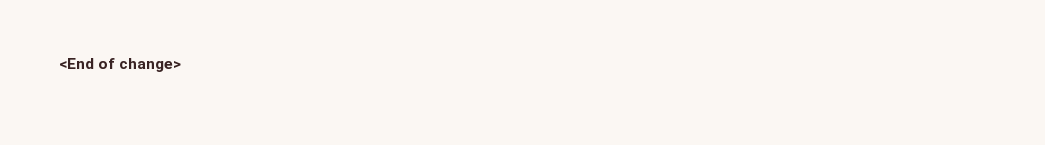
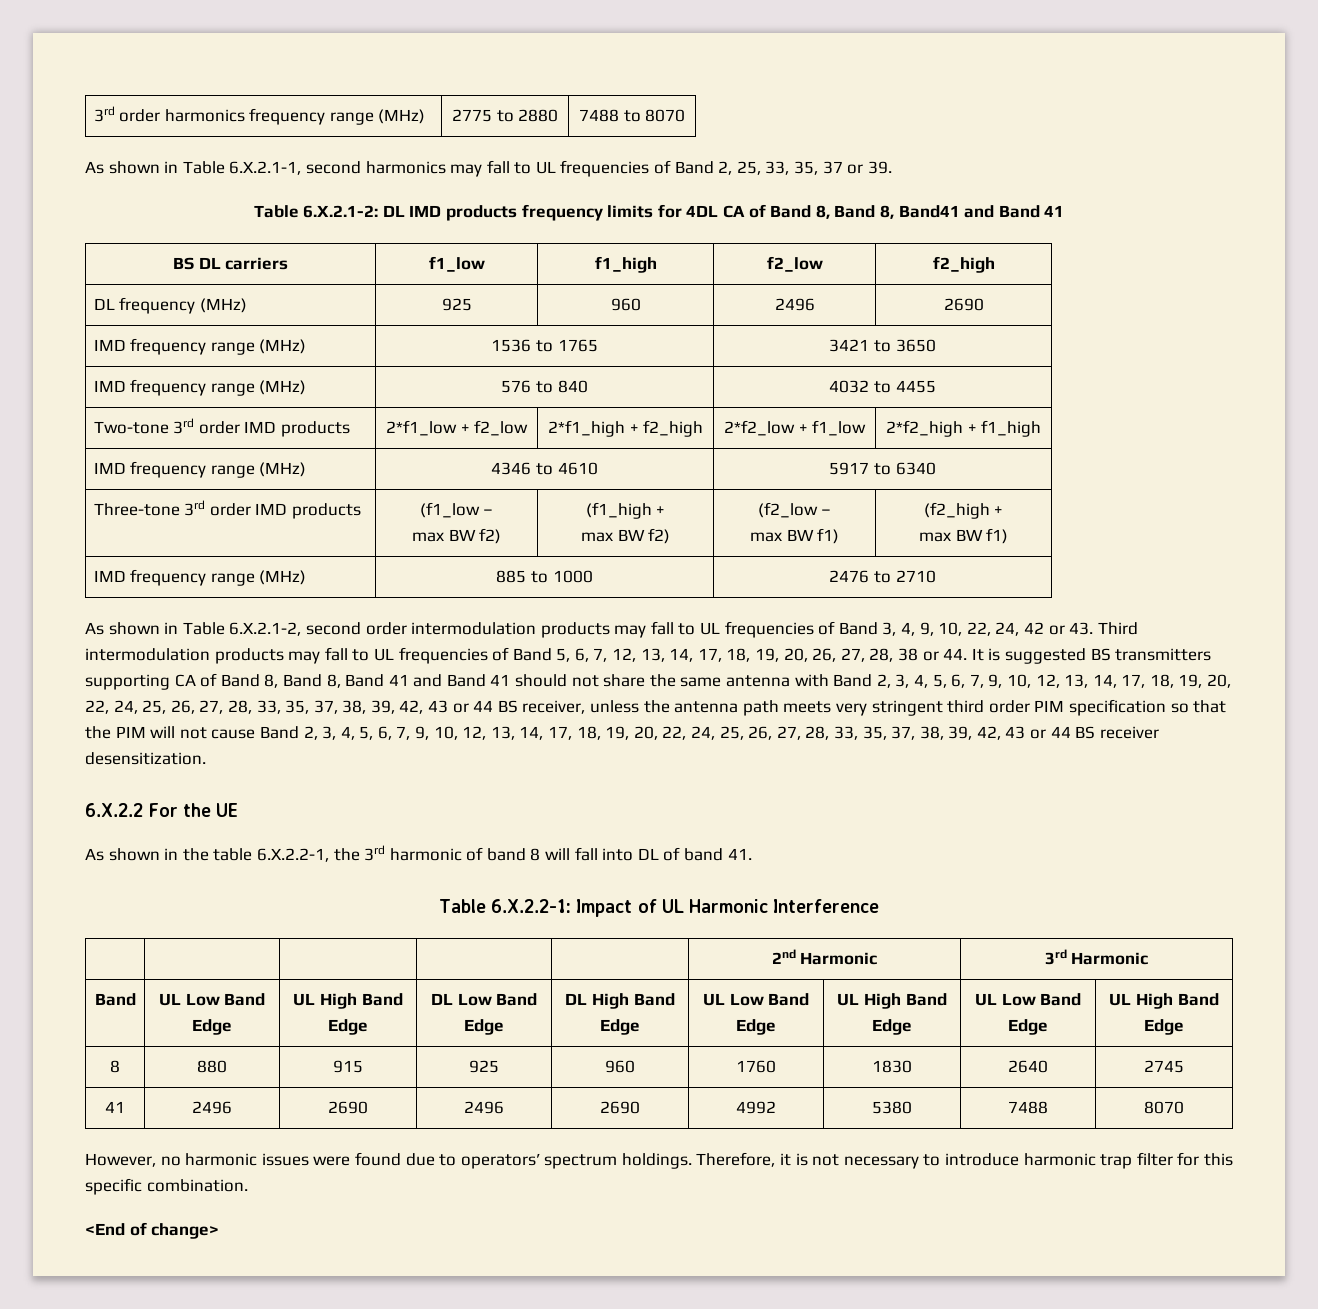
+ 3rd order harmonics frequency range (MHz) | 2775 to 2880 | 7488 to 8070
+ As shown in Table 6.X.2.1-1, second harmonics may fall to UL frequencies of Band 2, 25, 33, 35, 37 or 39.
+ Table 6.X.2.1-2: DL IMD products frequency limits for 4DL CA of Band 8, Band 8, Band41 and Band 41
+ BS DL carriers | f1_low | f1_high | f2_low | f2_high
+ DL frequency (MHz) | 925 | 960 | 2496 | 2690
+ IMD frequency range (MHz) | 1536 to 1765 | 3421 to 3650
+ IMD frequency range (MHz) | 576 to 840 | 4032 to 4455
+ Two-tone 3rd order IMD products | 2*f1_low + f2_low | 2*f1_high + f2_high | 2*f2_low + f1_low | 2*f2_high + f1_high
+ IMD frequency range (MHz) | 4346 to 4610 | 5917 to 6340
+ Three-tone 3rd order IMD products | (f1_low –
+ max BW f2) | (f1_high +
+ max BW f2) | (f2_low –
+ max BW f1) | (f2_high +
+ max BW f1)
+ IMD frequency range (MHz) | 885 to 1000 | 2476 to 2710
+ As shown in Table 6.X.2.1-2, second order intermodulation products may fall to UL frequencies of Band 3, 4, 9, 10, 22, 24, 42 or 43. Third intermodulation products may fall to UL frequencies of Band 5, 6, 7, 12, 13, 14, 17, 18, 19, 20, 26, 27, 28, 38 or 44. It is suggested BS transmitters supporting CA of Band 8, Band 8, Band 41 and Band 41 should not share the same antenna with Band 2, 3, 4, 5, 6, 7, 9, 10, 12, 13, 14, 17, 18, 19, 20, 22, 24, 25, 26, 27, 28, 33, 35, 37, 38, 39, 42, 43 or 44 BS receiver, unless the antenna path meets very stringent third order PIM specification so that the PIM will not cause Band 2, 3, 4, 5, 6, 7, 9, 10, 12, 13, 14, 17, 18, 19, 20, 22, 24, 25, 26, 27, 28, 33, 35, 37, 38, 39, 42, 43 or 44 BS receiver desensitization.
+ 6.X.2.2 For the UE
+ As shown in the table 6.X.2.2-1, the 3rd harmonic of band 8 will fall into DL of band 41.
+ Table 6.X.2.2-1: Impact of UL Harmonic Interference
+ | | | | | 2nd Harmonic | 3rd Harmonic
+ Band | UL Low Band Edge | UL High Band Edge | DL Low Band Edge | DL High Band Edge | UL Low Band Edge | UL High Band Edge | UL Low Band Edge | UL High Band Edge
+ 8 | 880 | 915 | 925 | 960 | 1760 | 1830 | 2640 | 2745
+ 41 | 2496 | 2690 | 2496 | 2690 | 4992 | 5380 | 7488 | 8070
+ However, no harmonic issues were found due to operators’ spectrum holdings. Therefore, it is not necessary to introduce harmonic trap filter for this specific combination.

